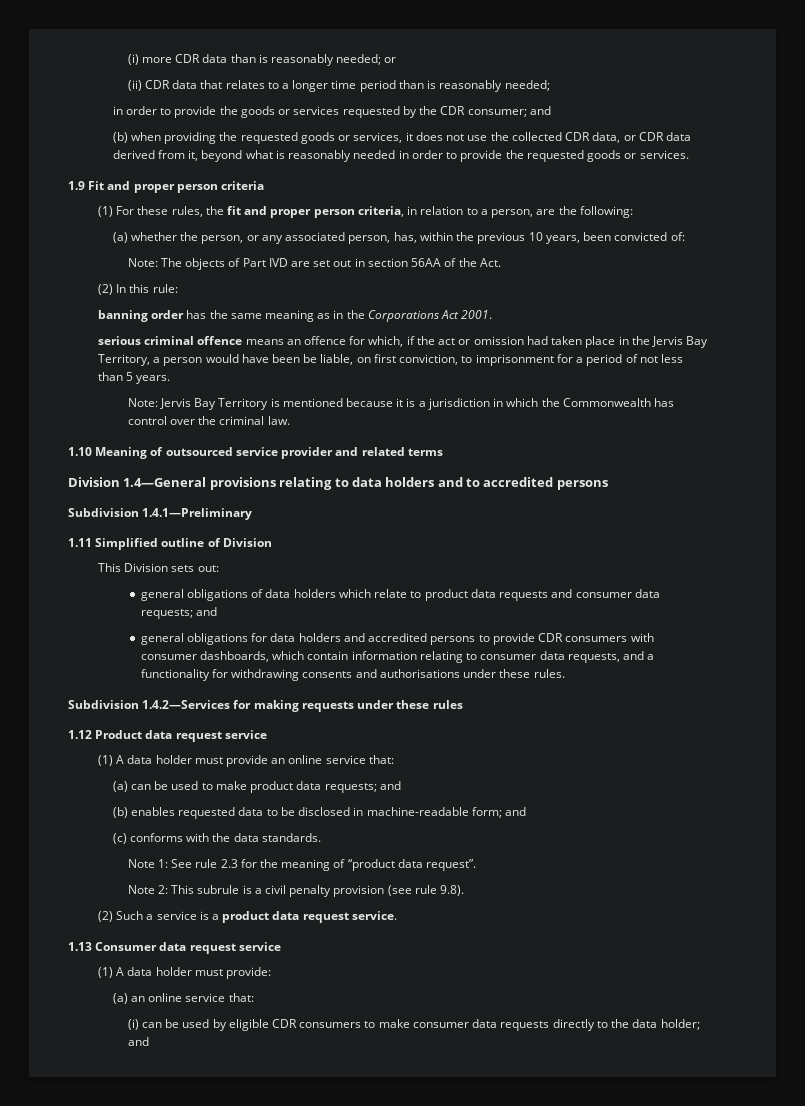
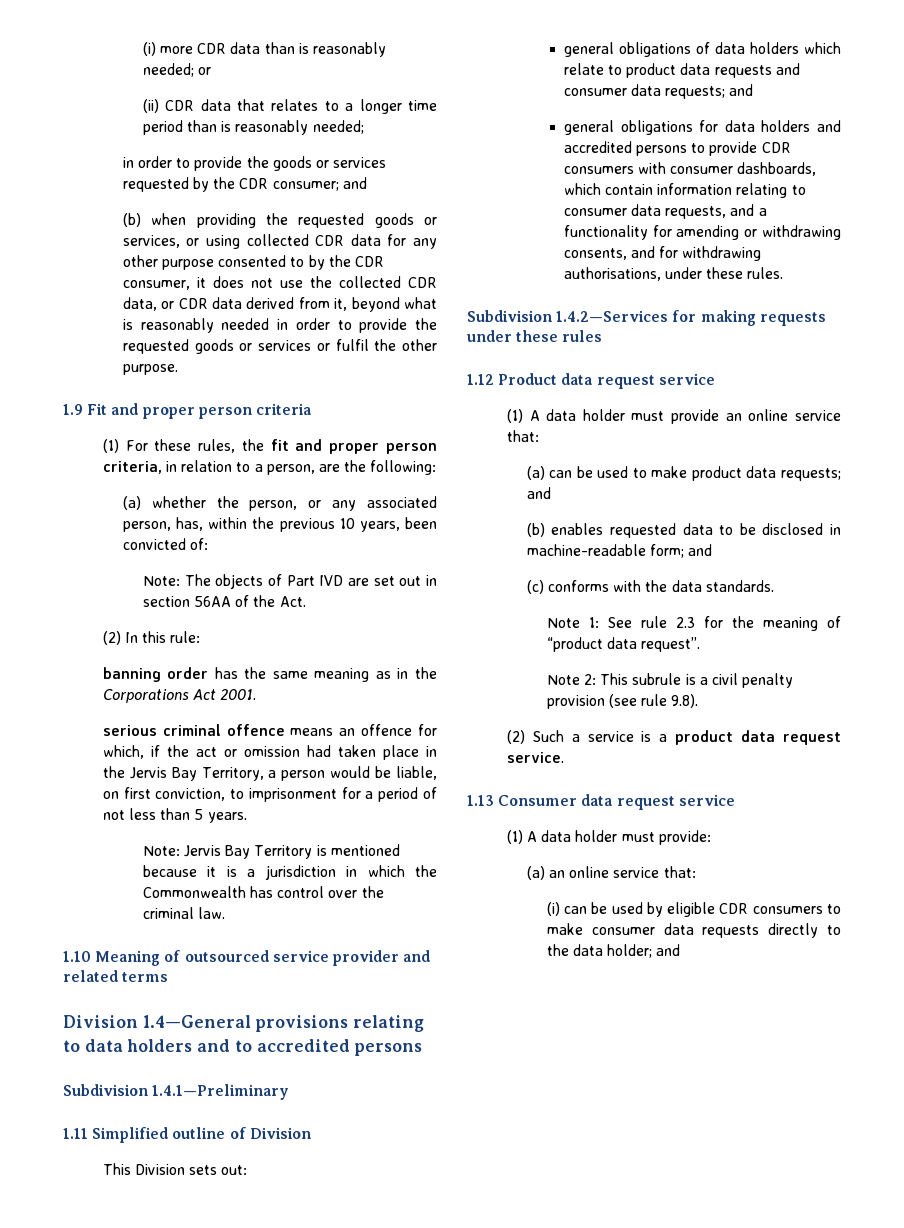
- (b) when providing the requested goods or services, it does not use the collected CDR data, or CDR data derived from it, beyond what is reasonably needed in order to provide the requested goods or services.
+ (b) when providing the requested goods or services, or using collected CDR data for any other purpose consented to by the CDR consumer, it does not use the collected CDR data, or CDR data derived from it, beyond what is reasonably needed in order to provide the requested goods or services or fulfil the other purpose.
- serious criminal offence means an offence for which, if the act or omission had taken place in the Jervis Bay Territory, a person would have been be liable, on first conviction, to imprisonment for a period of not less than 5 years.
+ serious criminal offence means an offence for which, if the act or omission had taken place in the Jervis Bay Territory, a person would be liable, on first conviction, to imprisonment for a period of not less than 5 years.
- general obligations for data holders and accredited persons to provide CDR consumers with consumer dashboards, which contain information relating to consumer data requests, and a functionality for withdrawing consents and authorisations under these rules.
+ general obligations for data holders and accredited persons to provide CDR consumers with consumer dashboards, which contain information relating to consumer data requests, and a functionality for amending or withdrawing consents, and for withdrawing authorisations, under these rules.

